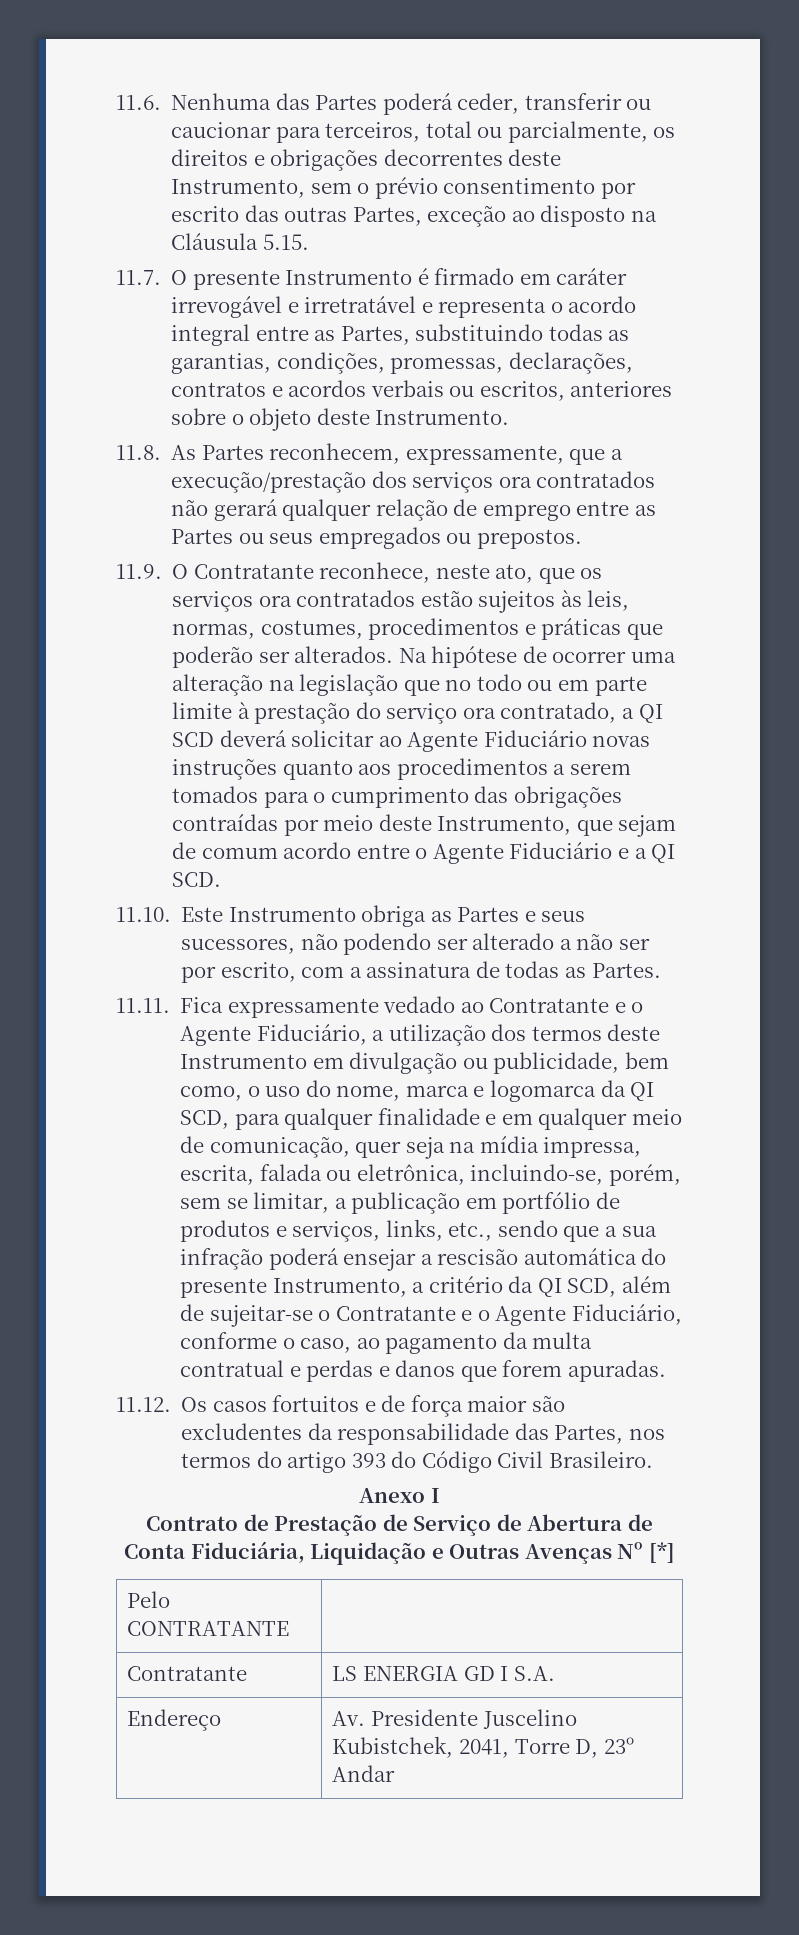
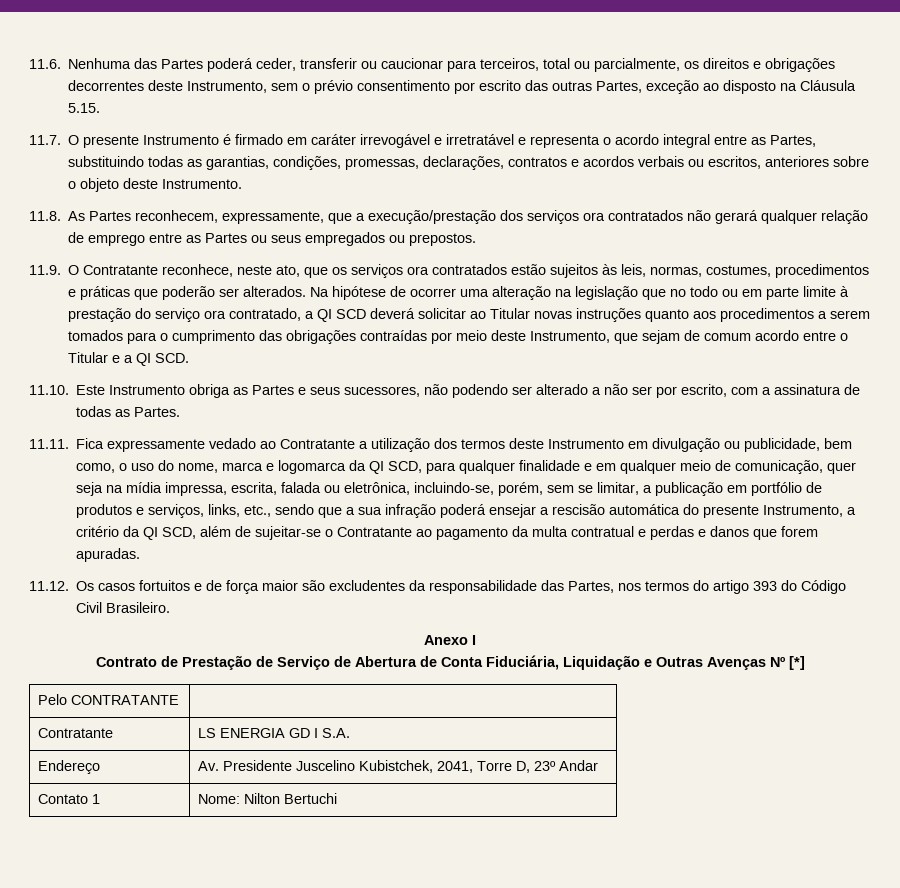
- Na hipótese de ocorrer uma alteração na legislação que no todo ou em parte limite à prestação do serviço ora contratado, a QI SCD deverá solicitar ao Agente Fiduciário novas instruções quanto aos procedimentos a serem tomados para o cumprimento das obrigações contraídas por meio deste Instrumento, que sejam de comum acordo entre o Agente Fiduciário e a QI SCD.
+ Na hipótese de ocorrer uma alteração na legislação que no todo ou em parte limite à prestação do serviço ora contratado, a QI SCD deverá solicitar ao Titular novas instruções quanto aos procedimentos a serem tomados para o cumprimento das obrigações contraídas por meio deste Instrumento, que sejam de comum acordo entre o Titular e a QI SCD.
- 11.11. Fica expressamente vedado ao Contratante e o Agente Fiduciário, a utilização dos termos deste Instrumento em divulgação ou publicidade, bem como, o uso do nome, marca e logomarca da QI SCD, para qualquer finalidade e em qualquer meio de comunicação, quer seja na mídia impressa, escrita, falada ou eletrônica, incluindo-se, porém, sem se limitar, a publicação em portfólio de produtos e serviços, links, etc., sendo que a sua infração poderá ensejar a rescisão automática do presente Instrumento, a critério da QI SCD, além de sujeitar-se o Contratante e o Agente Fiduciário, conforme o caso, ao pagamento da multa contratual e perdas e danos que forem apuradas.
+ 11.11. Fica expressamente vedado ao Contratante a utilização dos termos deste Instrumento em divulgação ou publicidade, bem como, o uso do nome, marca e logomarca da QI SCD, para qualquer finalidade e em qualquer meio de comunicação, quer seja na mídia impressa, escrita, falada ou eletrônica, incluindo-se, porém, sem se limitar, a publicação em portfólio de produtos e serviços, links, etc., sendo que a sua infração poderá ensejar a rescisão automática do presente Instrumento, a critério da QI SCD, além de sujeitar-se o Contratante ao pagamento da multa contratual e perdas e danos que forem apuradas.
+ Contato 1 | Nome: Nilton Bertuchi

